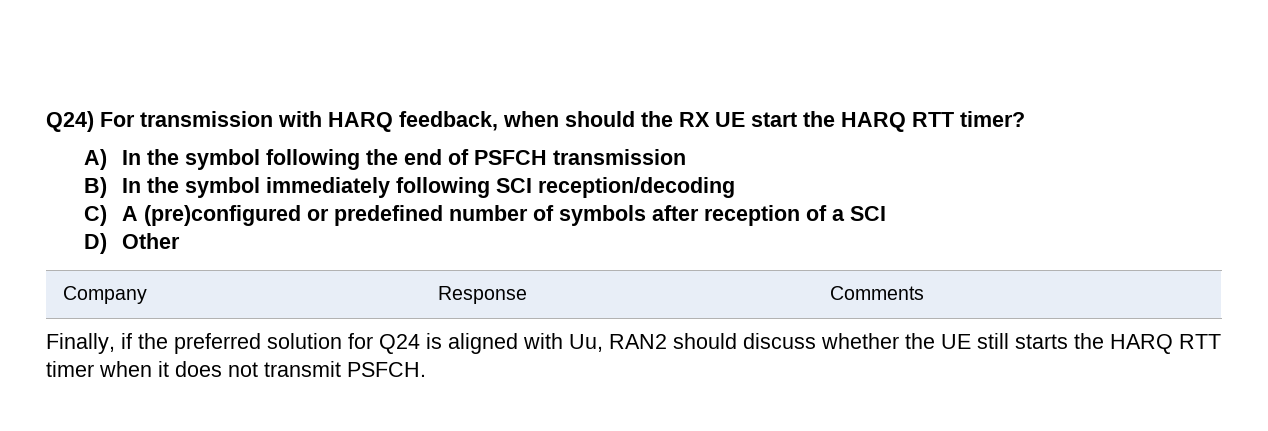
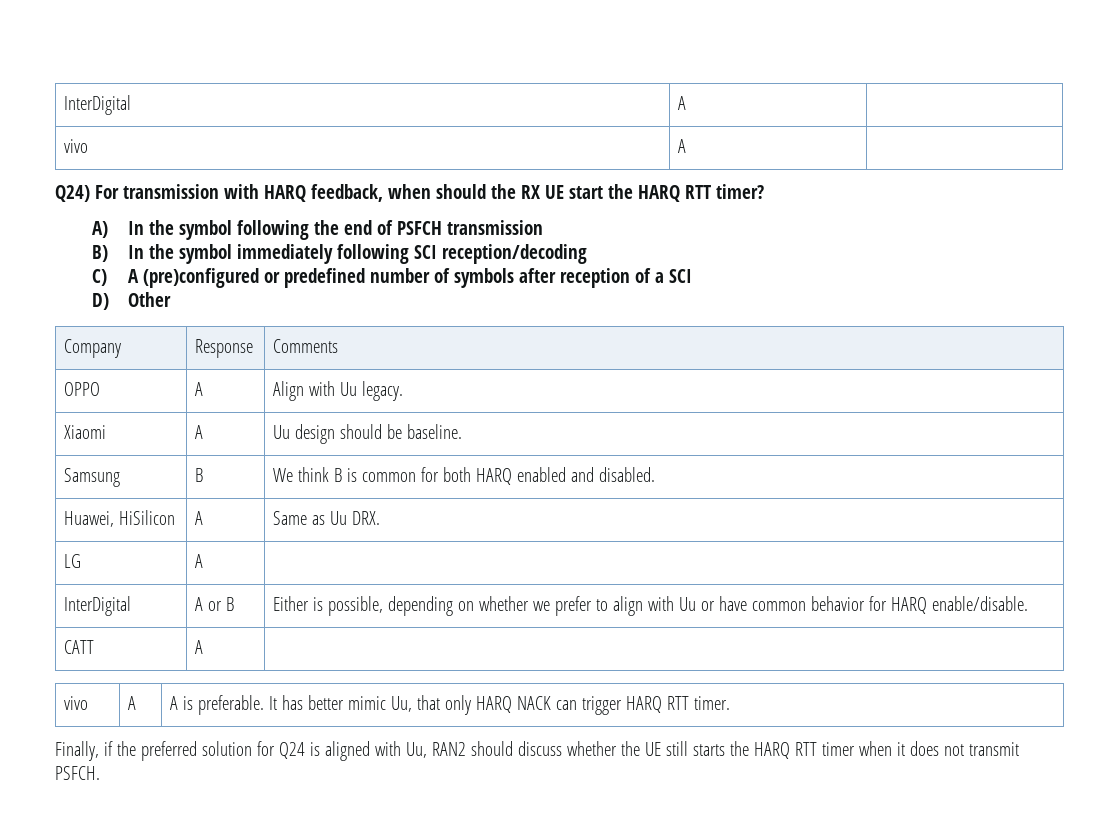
+ InterDigital | A |
+ vivo | A |
+ OPPO | A | Align with Uu legacy.
+ Xiaomi | A | Uu design should be baseline.
+ Samsung | B | We think B is common for both HARQ enabled and disabled.
+ Huawei, HiSilicon | A | Same as Uu DRX.
+ LG | A |
+ InterDigital | A or B | Either is possible, depending on whether we prefer to align with Uu or have common behavior for HARQ enable/disable.
+ CATT | A |
+ vivo | A | A is preferable. It has better mimic Uu, that only HARQ NACK can trigger HARQ RTT timer.

